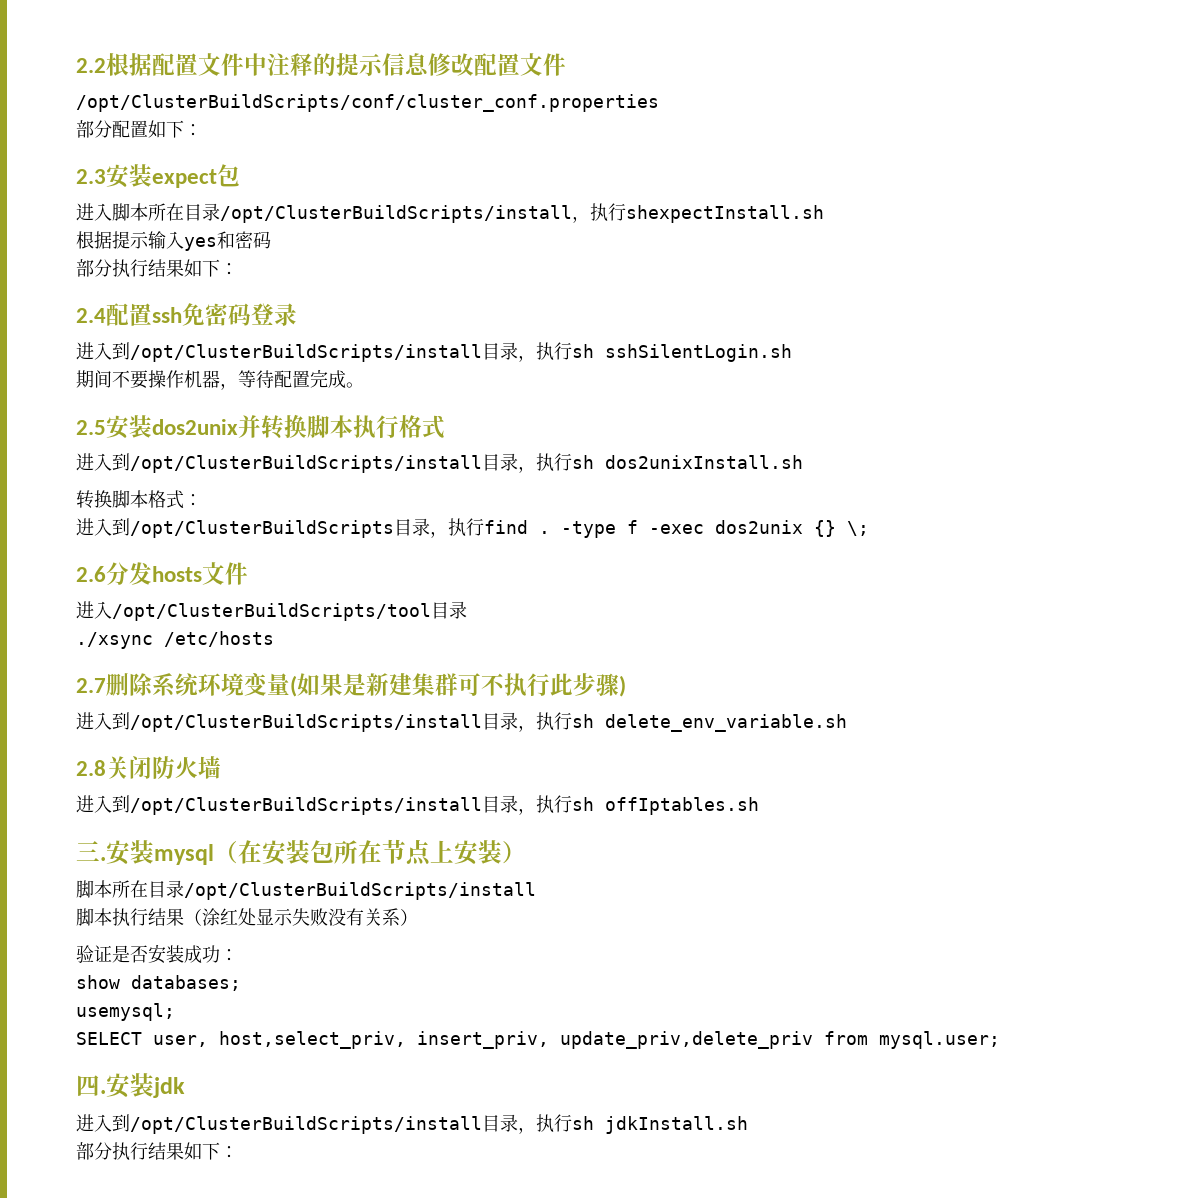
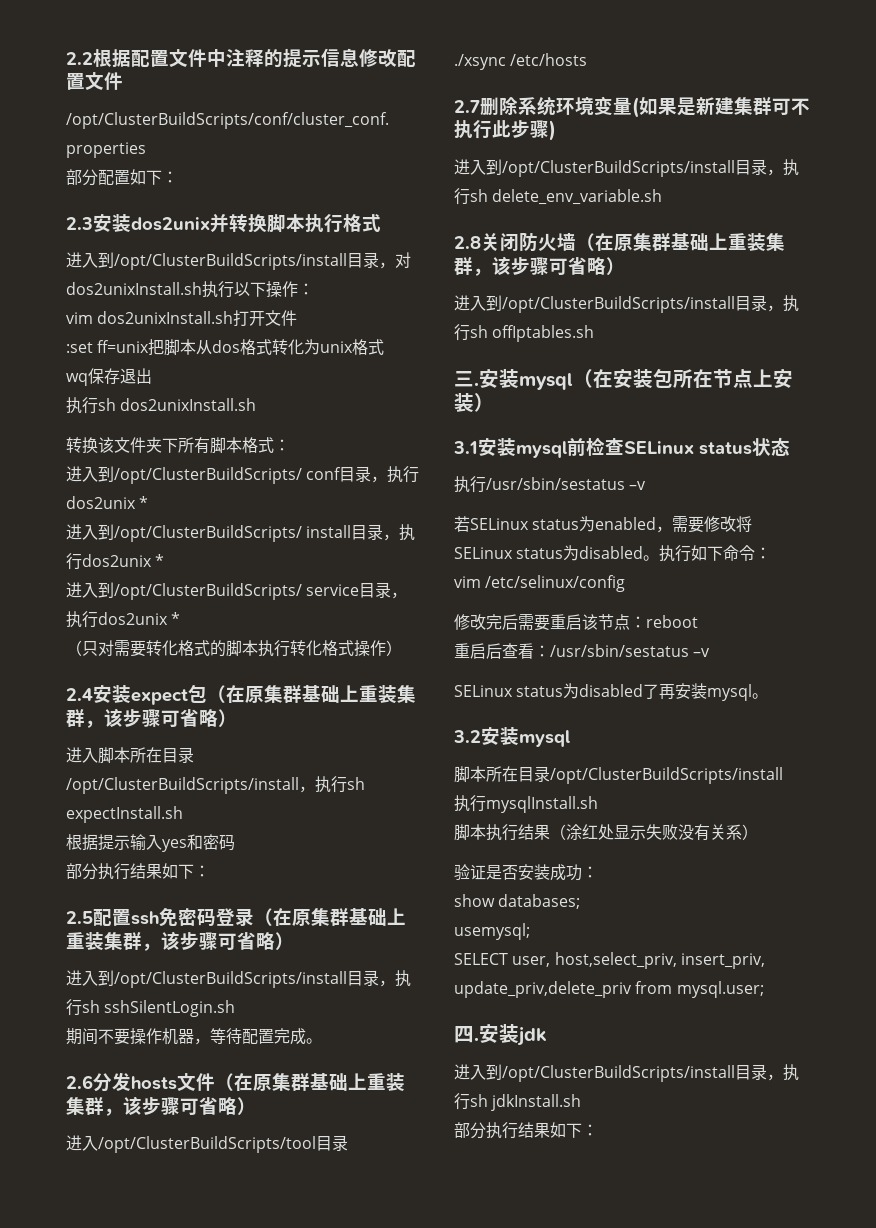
- 2.3安装expect包
+ 2.3安装dos2unix并转换脚本执行格式
+ 进入到/opt/ClusterBuildScripts/install目录，对dos2unixInstall.sh执行以下操作：
+ vim dos2unixInstall.sh打开文件
+ :set ff=unix把脚本从dos格式转化为unix格式
+ wq保存退出
+ 执行sh dos2unixInstall.sh
+ 转换该文件夹下所有脚本格式：
+ 进入到/opt/ClusterBuildScripts/ conf目录，执行dos2unix *
+ 进入到/opt/ClusterBuildScripts/ install目录，执行dos2unix *
+ 进入到/opt/ClusterBuildScripts/ service目录，执行dos2unix *
+ （只对需要转化格式的脚本执行转化格式操作）
+ 2.4安装expect包（在原集群基础上重装集群，该步骤可省略）
- 进入脚本所在目录/opt/ClusterBuildScripts/install，执行shexpectInstall.sh
+ 进入脚本所在目录/opt/ClusterBuildScripts/install，执行sh expectInstall.sh
- 2.4配置ssh免密码登录
+ 2.5配置ssh免密码登录（在原集群基础上重装集群，该步骤可省略）
- 2.5安装dos2unix并转换脚本执行格式
- 进入到/opt/ClusterBuildScripts/install目录，执行sh dos2unixInstall.sh
- 转换脚本格式：
- 进入到/opt/ClusterBuildScripts目录，执行find . -type f -exec dos2unix {} \;
- 2.6分发hosts文件
+ 2.6分发hosts文件（在原集群基础上重装集群，该步骤可省略）
- 2.8关闭防火墙
+ 2.8关闭防火墙（在原集群基础上重装集群，该步骤可省略）
  安装mysql（在安装包所在节点上安装）
+ 3.1安装mysql前检查SELinux status状态
+ 执行/usr/sbin/sestatus –v
+ 若SELinux status为enabled，需要修改将SELinux status为disabled。执行如下命令：
+ vim /etc/selinux/config
+ 修改完后需要重启该节点：reboot
+ 重启后查看：/usr/sbin/sestatus –v
+ SELinux status为disabled了再安装mysql。
+ 3.2安装mysql
  脚本所在目录/opt/ClusterBuildScripts/install
+ 执行mysqlInstall.sh

